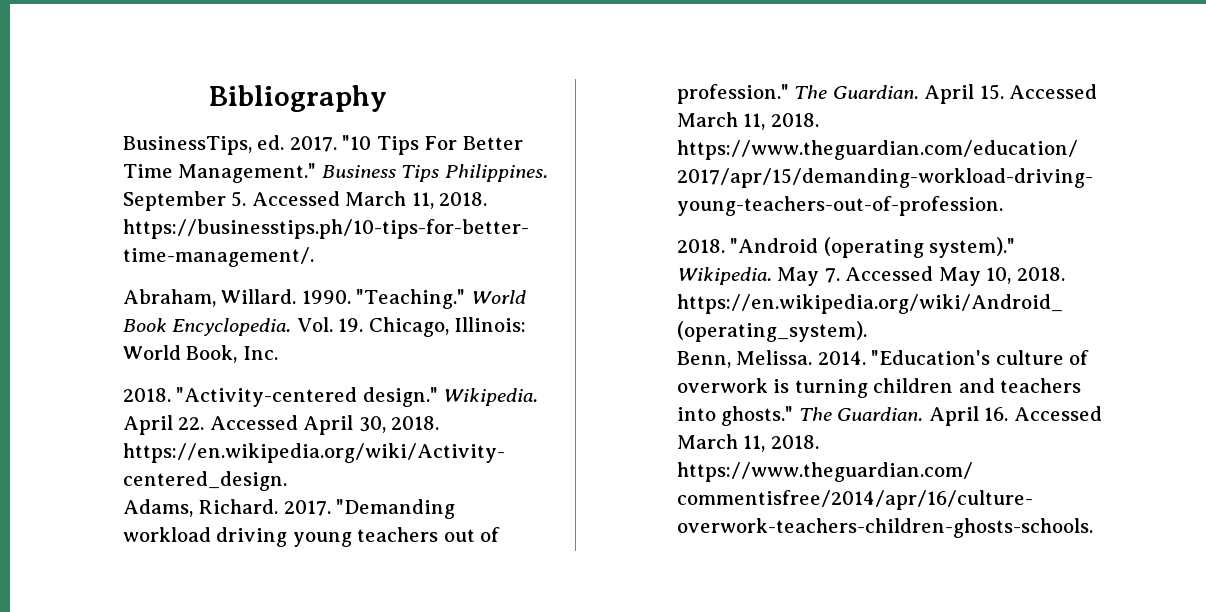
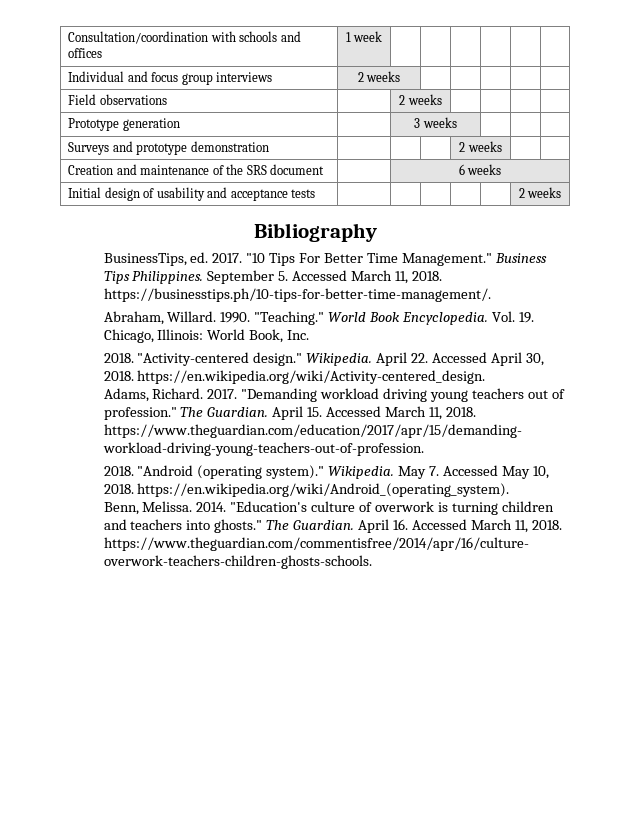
+ Consultation/coordination with schools and offices | 1 week | | | | | |
+ Individual and focus group interviews | 2 weeks | | | | |
+ Field observations | | 2 weeks | | | |
+ Prototype generation | | 3 weeks | | |
+ Surveys and prototype demonstration | | | | 2 weeks | |
+ Creation and maintenance of the SRS document | | 6 weeks
+ Initial design of usability and acceptance tests | | | | | | 2 weeks

